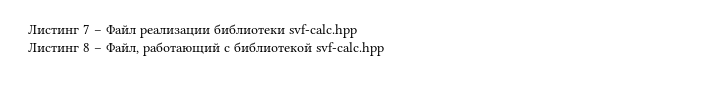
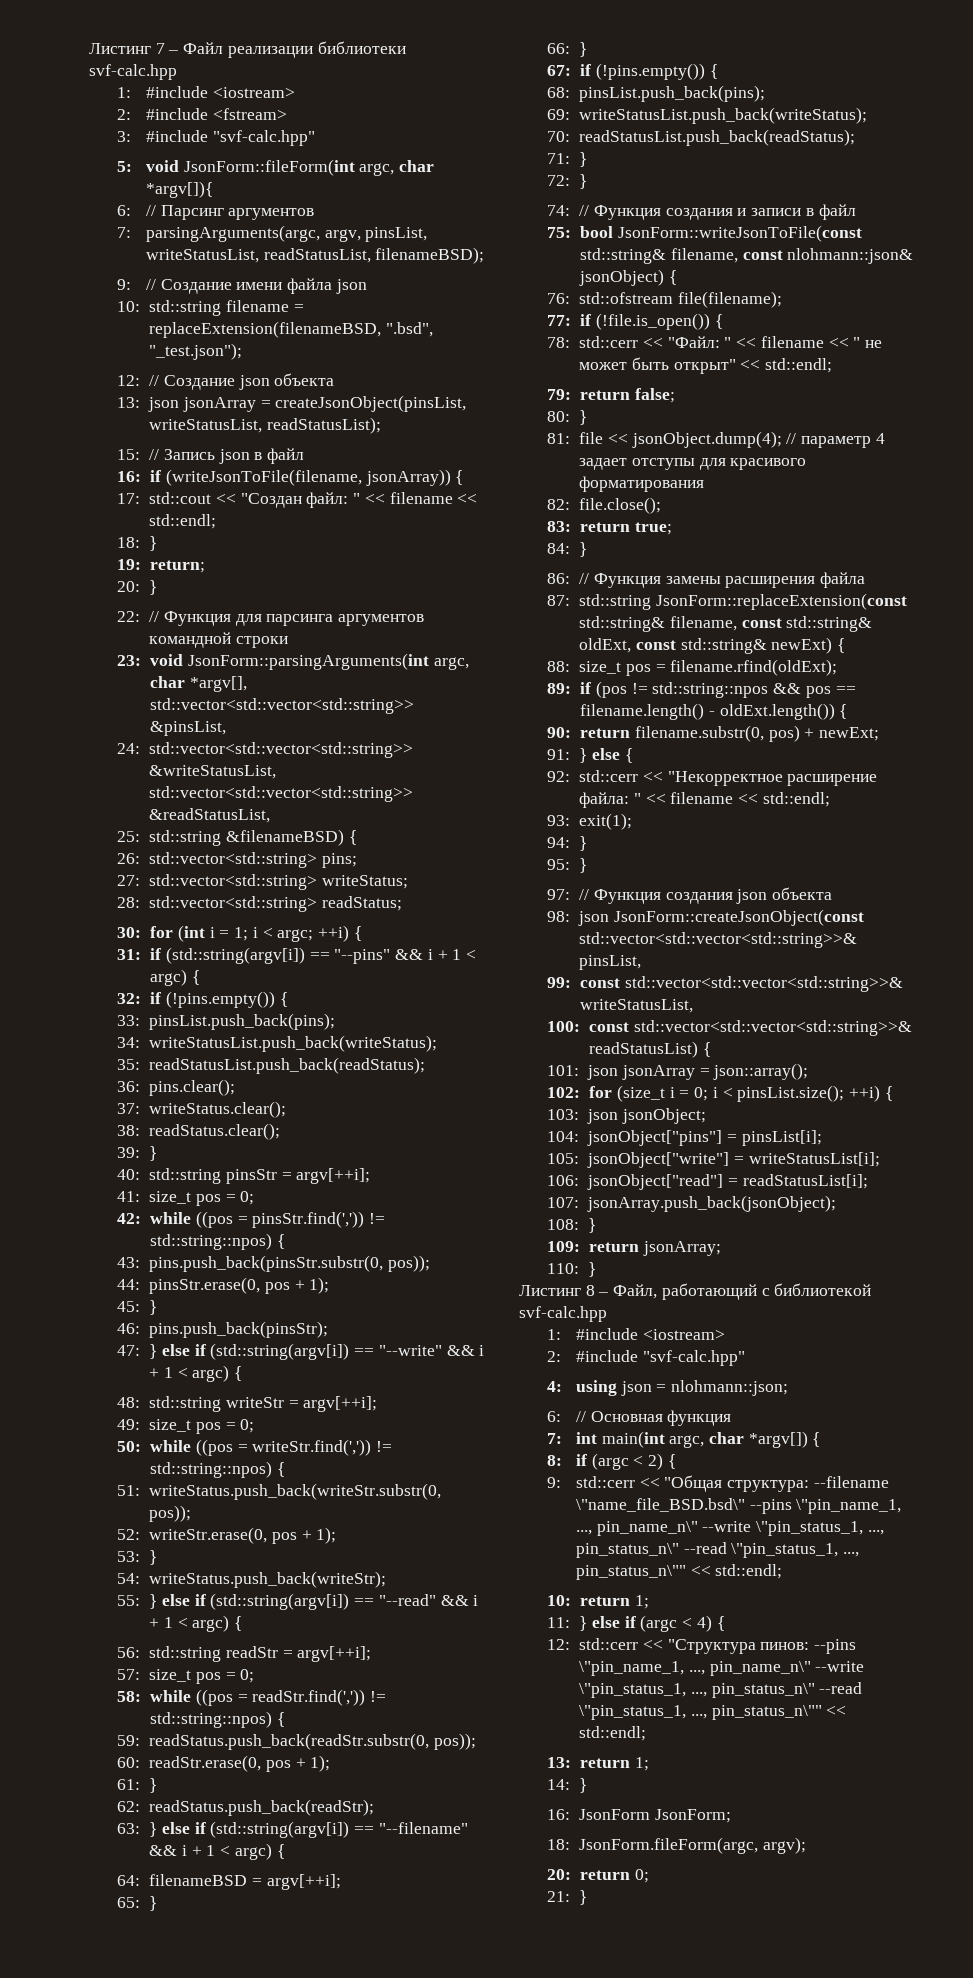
  Листинг 7 – Файл реализации библиотеки svf-calc.hpp
+ 1: #include <iostream>
+ 2: #include <fstream>
+ 3: #include "svf-calc.hpp"
+ 5: void JsonForm::fileForm(int argc, char *argv[]){
+ 6: // Парсинг аргументов
+ 7: parsingArguments(argc, argv, pinsList, writeStatusList, readStatusList, filenameBSD);
+ 9: // Создание имени файла json
+ 10: std::string filename = replaceExtension(filenameBSD, ".bsd", "_test.json");
+ 12: // Создание json объекта
+ 13: json jsonArray = createJsonObject(pinsList, writeStatusList, readStatusList);
+ 15: // Запись json в файл
+ 16: if (writeJsonToFile(filename, jsonArray)) {
+ 17: std::cout << "Создан файл: " << filename << std::endl;
+ 18: }
+ 19: return;
+ 20: }
+ 22: // Функция для парсинга аргументов командной строки
+ 23: void JsonForm::parsingArguments(int argc, char *argv[], std::vector<std::vector<std::string>> &pinsList,
+ 24: std::vector<std::vector<std::string>> &writeStatusList, std::vector<std::vector<std::string>> &readStatusList,
+ 25: std::string &filenameBSD) {
+ 26: std::vector<std::string> pins;
+ 27: std::vector<std::string> writeStatus;
+ 28: std::vector<std::string> readStatus;
+ 30: for (int i = 1; i < argc; ++i) {
+ 31: if (std::string(argv[i]) == "--pins" && i + 1 < argc) {
+ 32: if (!pins.empty()) {
+ 33: pinsList.push_back(pins);
+ 34: writeStatusList.push_back(writeStatus);
+ 35: readStatusList.push_back(readStatus);
+ 36: pins.clear();
+ 37: writeStatus.clear();
+ 38: readStatus.clear();
+ 39: }
+ 40: std::string pinsStr = argv[++i];
+ 41: size_t pos = 0;
+ 42: while ((pos = pinsStr.find(',')) != std::string::npos) {
+ 43: pins.push_back(pinsStr.substr(0, pos));
+ 44: pinsStr.erase(0, pos + 1);
+ 45: }
+ 46: pins.push_back(pinsStr);
+ 47: } else if (std::string(argv[i]) == "--write" && i + 1 < argc) {
+ 48: std::string writeStr = argv[++i];
+ 49: size_t pos = 0;
+ 50: while ((pos = writeStr.find(',')) != std::string::npos) {
+ 51: writeStatus.push_back(writeStr.substr(0, pos));
+ 52: writeStr.erase(0, pos + 1);
+ 53: }
+ 54: writeStatus.push_back(writeStr);
+ 55: } else if (std::string(argv[i]) == "--read" && i + 1 < argc) {
+ 56: std::string readStr = argv[++i];
+ 57: size_t pos = 0;
+ 58: while ((pos = readStr.find(',')) != std::string::npos) {
+ 59: readStatus.push_back(readStr.substr(0, pos));
+ 60: readStr.erase(0, pos + 1);
+ 61: }
+ 62: readStatus.push_back(readStr);
+ 63: } else if (std::string(argv[i]) == "--filename" && i + 1 < argc) {
+ 64: filenameBSD = argv[++i];
+ 65: }
+ 66: }
+ 67: if (!pins.empty()) {
+ 68: pinsList.push_back(pins);
+ 69: writeStatusList.push_back(writeStatus);
+ 70: readStatusList.push_back(readStatus);
+ 71: }
+ 72: }
+ 74: // Функция создания и записи в файл
+ 75: bool JsonForm::writeJsonToFile(const std::string& filename, const nlohmann::json& jsonObject) {
+ 76: std::ofstream file(filename);
+ 77: if (!file.is_open()) {
+ 78: std::cerr << "Файл: " << filename << " не может быть открыт" << std::endl;
+ 79: return false;
+ 80: }
+ 81: file << jsonObject.dump(4); // параметр 4 задает отступы для красивого форматирования
+ 82: file.close();
+ 83: return true;
+ 84: }
+ 86: // Функция замены расширения файла
+ 87: std::string JsonForm::replaceExtension(const std::string& filename, const std::string& oldExt, const std::string& newExt) {
+ 88: size_t pos = filename.rfind(oldExt);
+ 89: if (pos != std::string::npos && pos == filename.length() - oldExt.length()) {
+ 90: return filename.substr(0, pos) + newExt;
+ 91: } else {
+ 92: std::cerr << "Некорректное расширение файла: " << filename << std::endl;
+ 93: exit(1);
+ 94: }
+ 95: }
+ 97: // Функция создания json объекта
+ 98: json JsonForm::createJsonObject(const std::vector<std::vector<std::string>>& pinsList,
+ 99: const std::vector<std::vector<std::string>>& writeStatusList,
+ 100: const std::vector<std::vector<std::string>>& readStatusList) {
+ 101: json jsonArray = json::array();
+ 102: for (size_t i = 0; i < pinsList.size(); ++i) {
+ 103: json jsonObject;
+ 104: jsonObject["pins"] = pinsList[i];
+ 105: jsonObject["write"] = writeStatusList[i];
+ 106: jsonObject["read"] = readStatusList[i];
+ 107: jsonArray.push_back(jsonObject);
+ 108: }
+ 109: return jsonArray;
+ 110: }
  Листинг 8 – Файл, работающий с библиотекой svf-calc.hpp
+ 1: #include <iostream>
+ 2: #include "svf-calc.hpp"
+ 4: using json = nlohmann::json;
+ 6: // Основная функция
+ 7: int main(int argc, char *argv[]) {
+ 8: if (argc < 2) {
+ 9: std::cerr << "Общая структура: --filename \"name_file_BSD.bsd\" --pins \"pin_name_1, ..., pin_name_n\" --write \"pin_status_1, ..., pin_status_n\" --read \"pin_status_1, ..., pin_status_n\"" << std::endl;
+ 10: return 1;
+ 11: } else if (argc < 4) {
+ 12: std::cerr << "Структура пинов: --pins \"pin_name_1, ..., pin_name_n\" --write \"pin_status_1, ..., pin_status_n\" --read \"pin_status_1, ..., pin_status_n\"" << std::endl;
+ 13: return 1;
+ 14: }
+ 16: JsonForm JsonForm;
+ 18: JsonForm.fileForm(argc, argv);
+ 20: return 0;
+ 21: }

